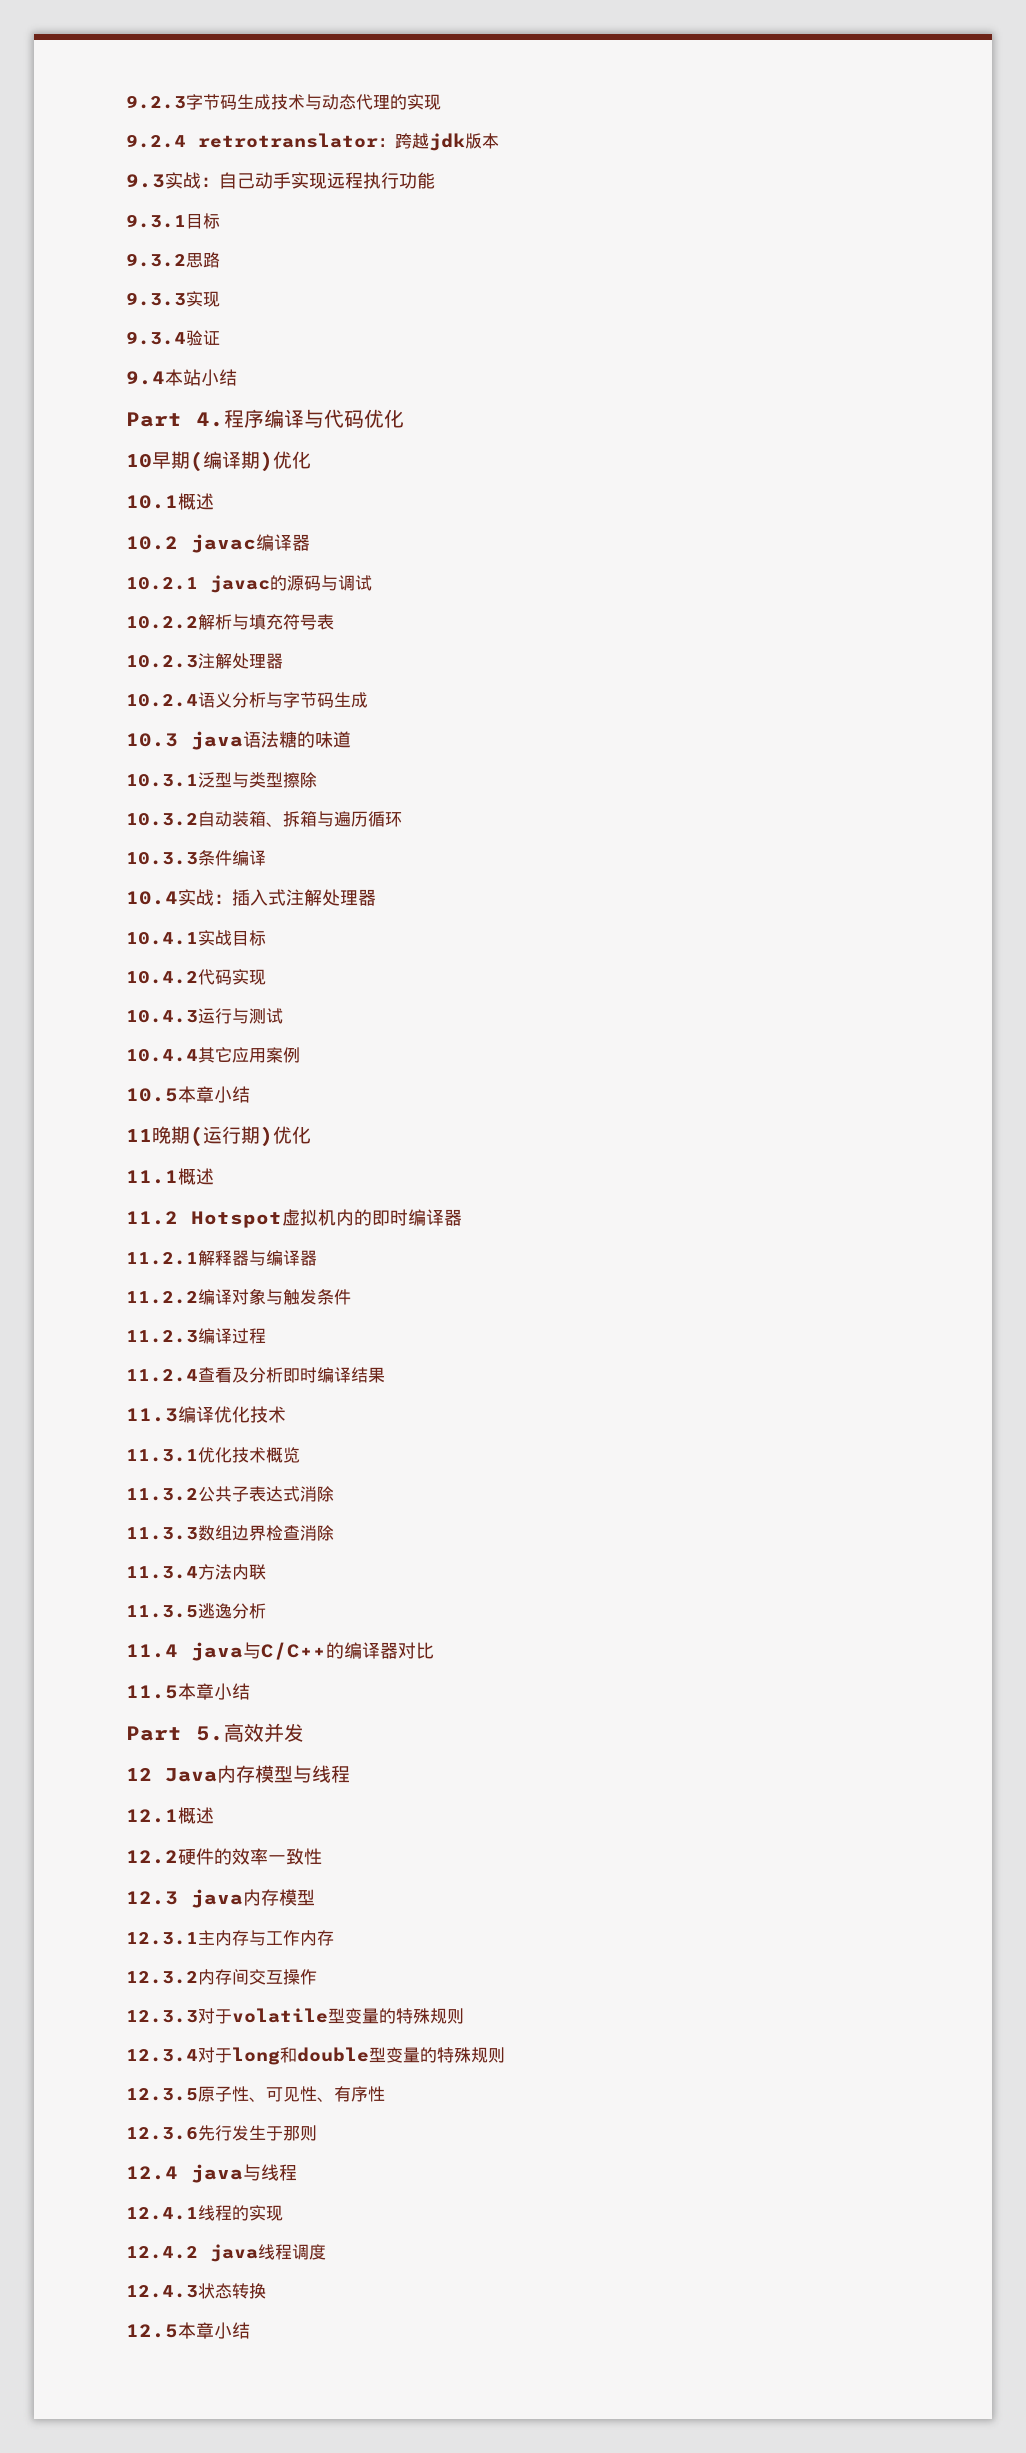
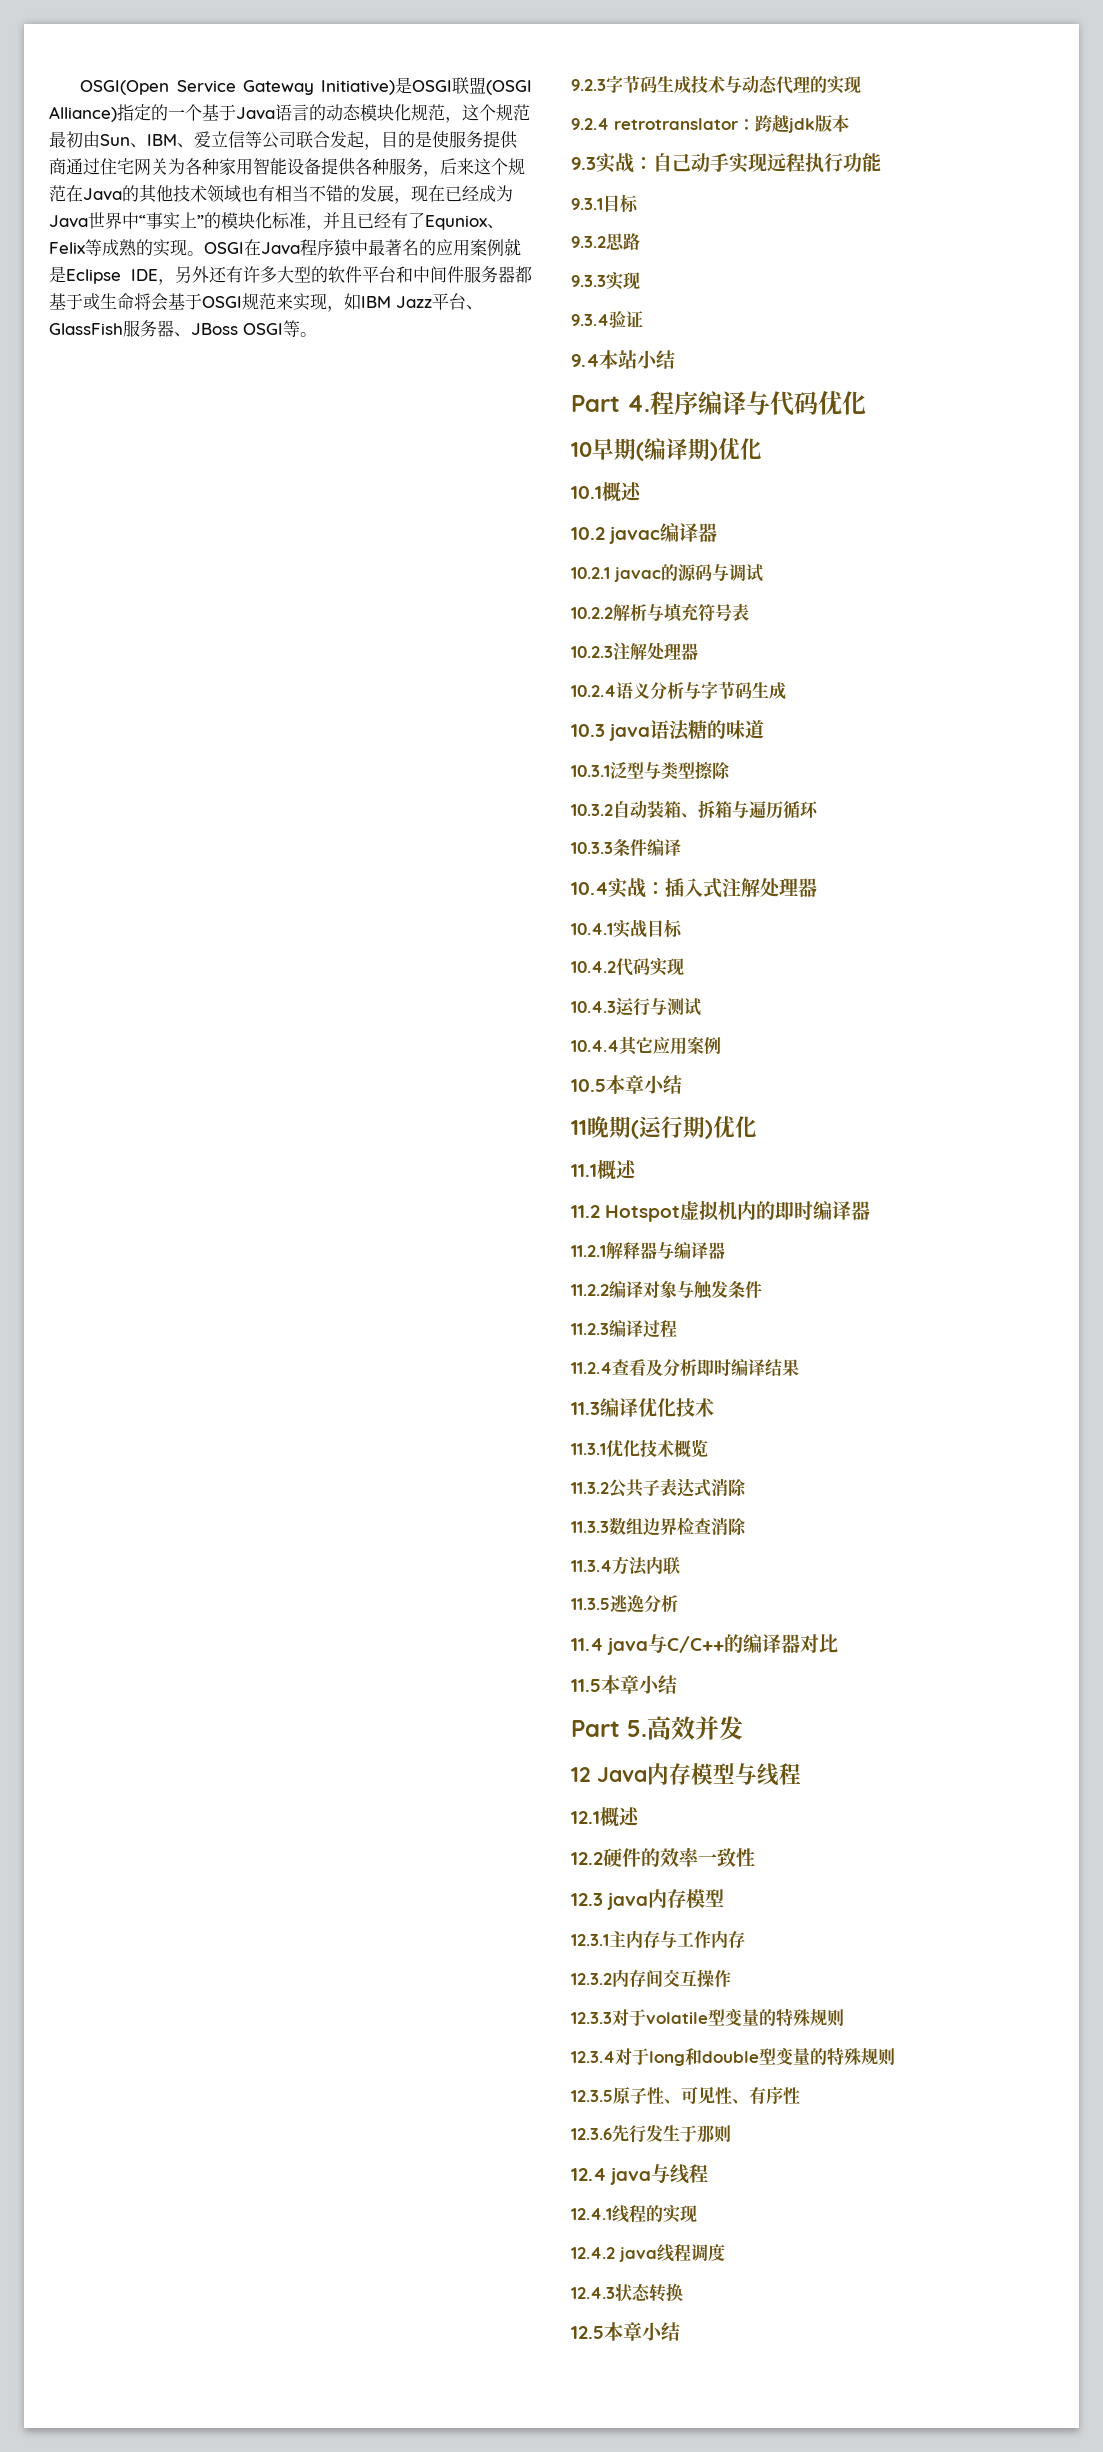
+ OSGI(Open Service Gateway Initiative)是OSGI联盟(OSGI Alliance)指定的一个基于Java语言的动态模块化规范，这个规范最初由Sun、IBM、爱立信等公司联合发起，目的是使服务提供商通过住宅网关为各种家用智能设备提供各种服务，后来这个规范在Java的其他技术领域也有相当不错的发展，现在已经成为Java世界中“事实上”的模块化标准，并且已经有了Equniox、Felix等成熟的实现。OSGI在Java程序猿中最著名的应用案例就是Eclipse IDE，另外还有许多大型的软件平台和中间件服务器都基于或生命将会基于OSGI规范来实现，如IBM Jazz平台、GlassFish服务器、JBoss OSGI等。

